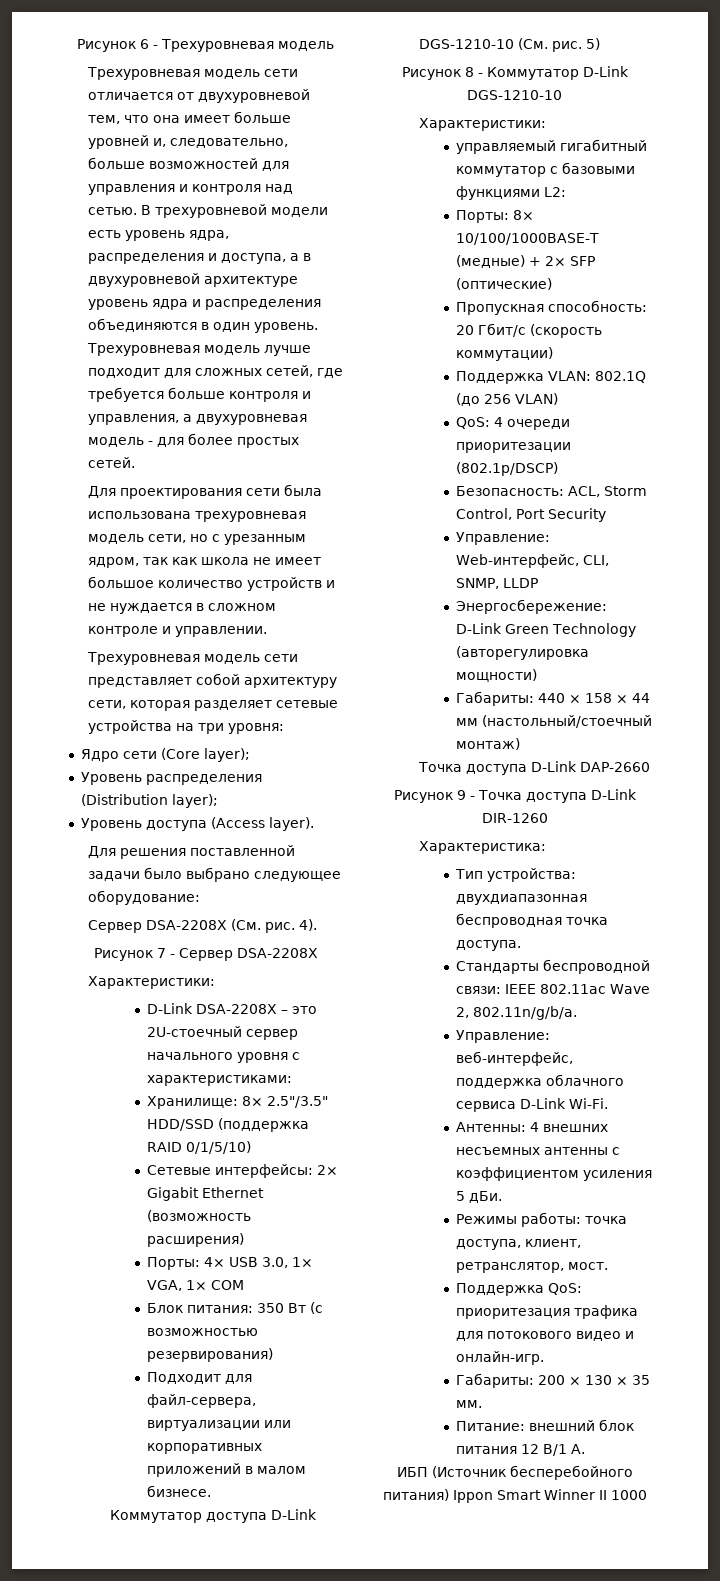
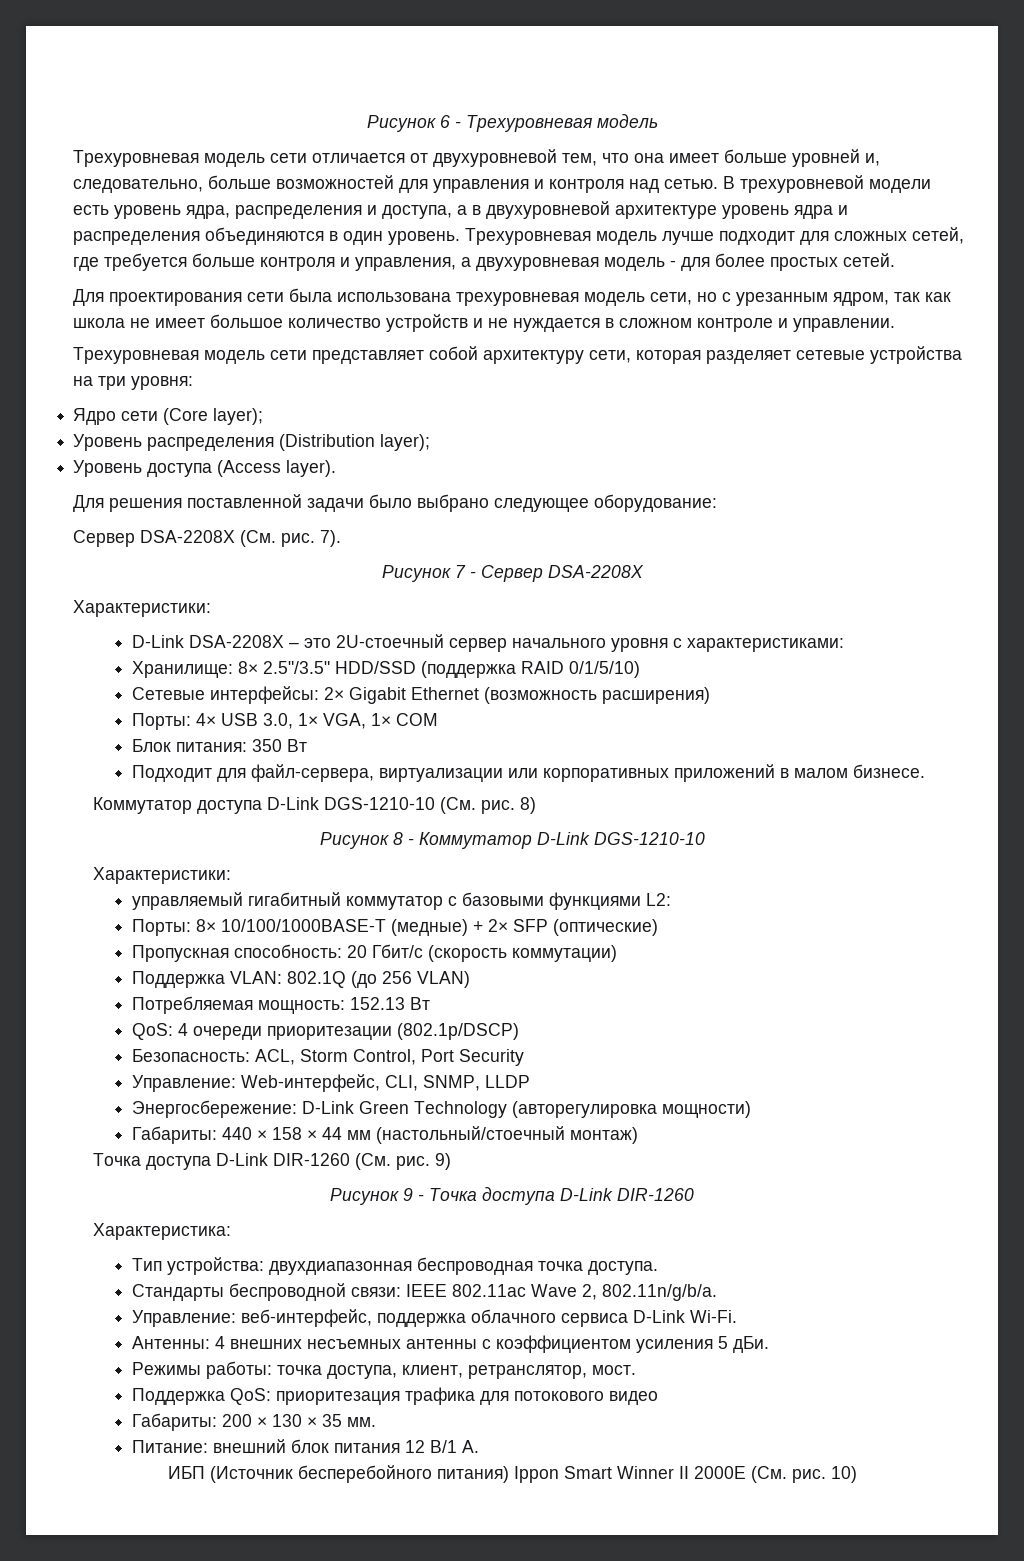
- 4).
+ 7).
- Блок питания: 350 Вт (с возможностью резервирования)
+ Блок питания: 350 Вт
- 5)
+ 8)
+ Потребляемая мощность: 152.13 Вт
- Точка доступа D-Link DAP-2660
+ Точка доступа D-Link DIR-1260 (См. рис. 9)
- Поддержка QoS: приоритезация трафика для потокового видео и онлайн-игр.
+ Поддержка QoS: приоритезация трафика для потокового видео
- ИБП (Источник бесперебойного питания) Ippon Smart Winner II 1000
+ ИБП (Источник бесперебойного питания) Ippon Smart Winner II 2000E (См. рис. 10)

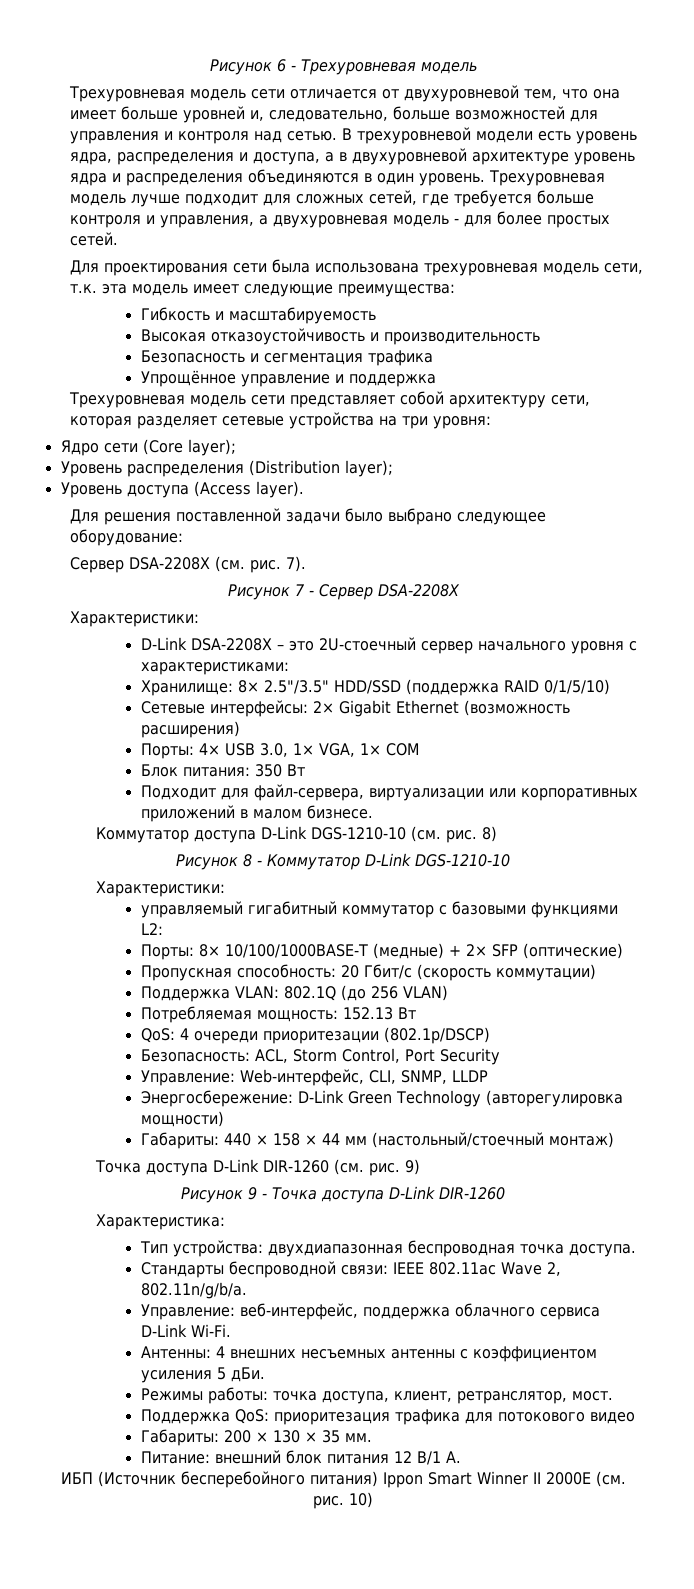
- Для проектирования сети была использована трехуровневая модель сети, но с урезанным ядром, так как школа не имеет большое количество устройств и не нуждается в сложном контроле и управлении.
+ Для проектирования сети была использована трехуровневая модель сети, т.к. эта модель имеет следующие преимущества:
+ Гибкость и масштабируемость
+ Высокая отказоустойчивость и производительность
+ Безопасность и сегментация трафика
+ Упрощённое управление и поддержка
- Сервер DSA-2208X (См. рис.
+ Сервер DSA-2208X (см. рис.
- Коммутатор доступа D-Link DGS-1210-10 (См. рис.
+ Коммутатор доступа D-Link DGS-1210-10 (см. рис.
- Точка доступа D-Link DIR-1260 (См. рис.
+ Точка доступа D-Link DIR-1260 (см. рис.
- ИБП (Источник бесперебойного питания) Ippon Smart Winner II 2000E (См. рис.
+ ИБП (Источник бесперебойного питания) Ippon Smart Winner II 2000E (см. рис.

